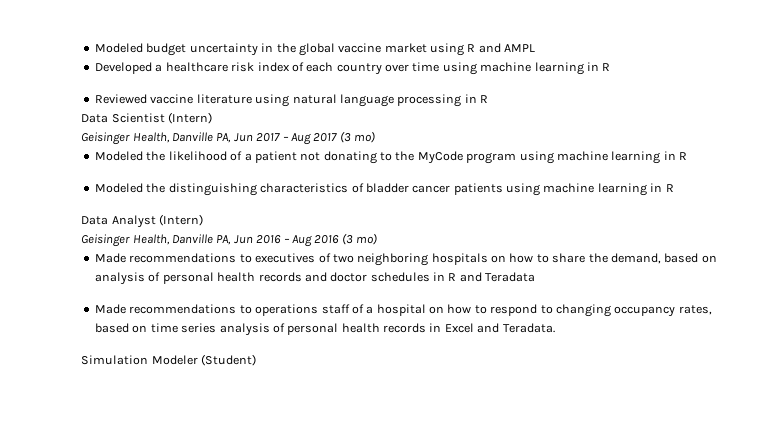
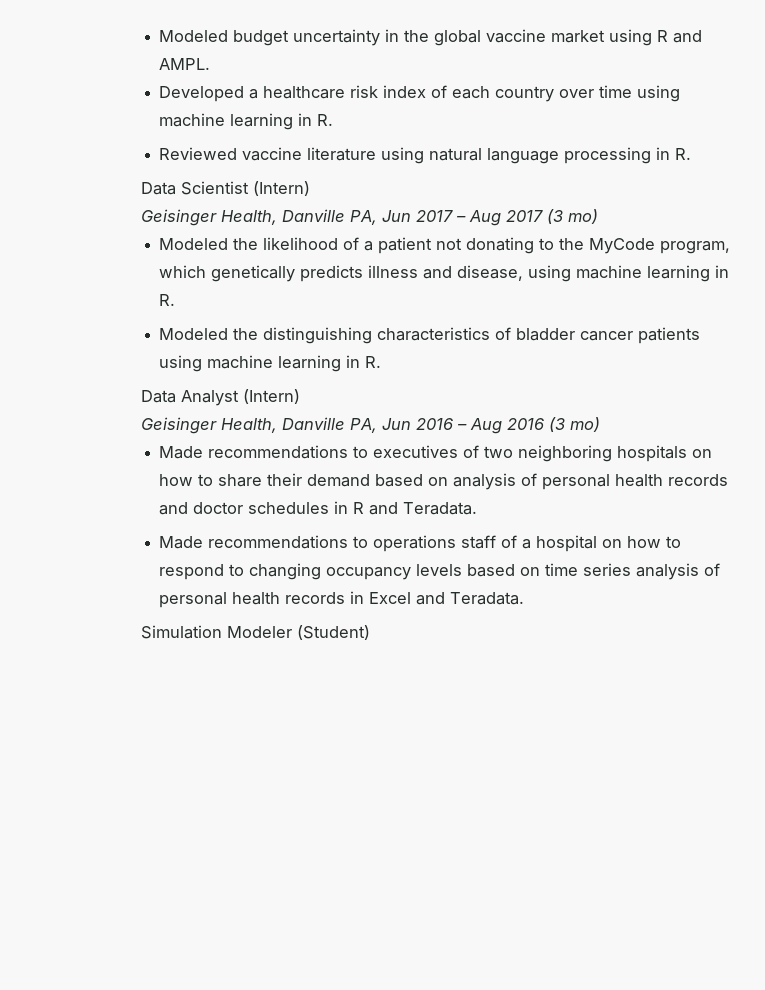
- Modeled budget uncertainty in the global vaccine market using R and AMPL
+ Modeled budget uncertainty in the global vaccine market using R and AMPL.
- Developed a healthcare risk index of each country over time using machine learning in R
+ Developed a healthcare risk index of each country over time using machine learning in R.
- Reviewed vaccine literature using natural language processing in R
+ Reviewed vaccine literature using natural language processing in R.
- Modeled the likelihood of a patient not donating to the MyCode program using machine learning in R
+ Modeled the likelihood of a patient not donating to the MyCode program, which genetically predicts illness and disease, using machine learning in R.
- Modeled the distinguishing characteristics of bladder cancer patients using machine learning in R
+ Modeled the distinguishing characteristics of bladder cancer patients using machine learning in R.
- Made recommendations to executives of two neighboring hospitals on how to share the demand, based on analysis of personal health records and doctor schedules in R and Teradata
+ Made recommendations to executives of two neighboring hospitals on how to share their demand based on analysis of personal health records and doctor schedules in R and Teradata.
- Made recommendations to operations staff of a hospital on how to respond to changing occupancy rates, based on time series analysis of personal health records in Excel and Teradata.
+ Made recommendations to operations staff of a hospital on how to respond to changing occupancy levels based on time series analysis of personal health records in Excel and Teradata.

